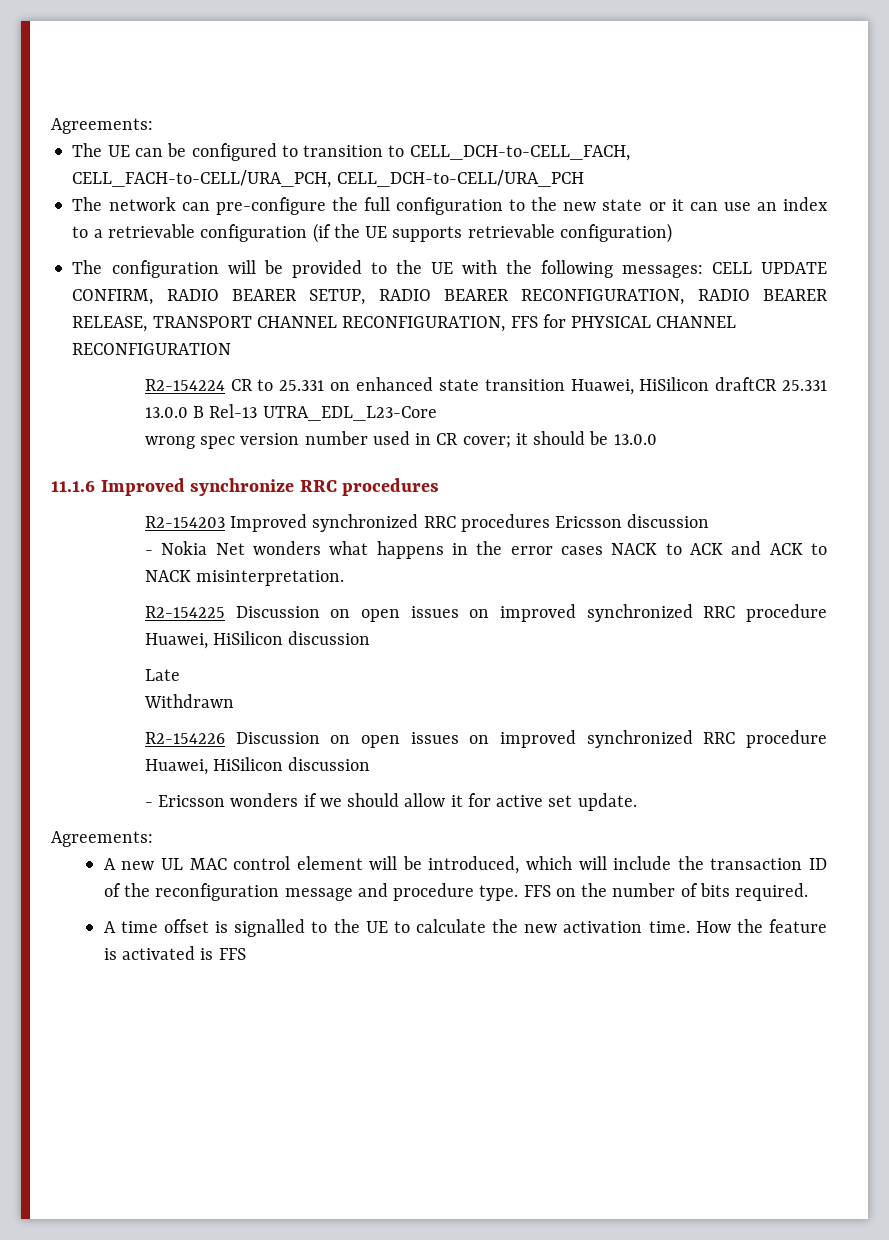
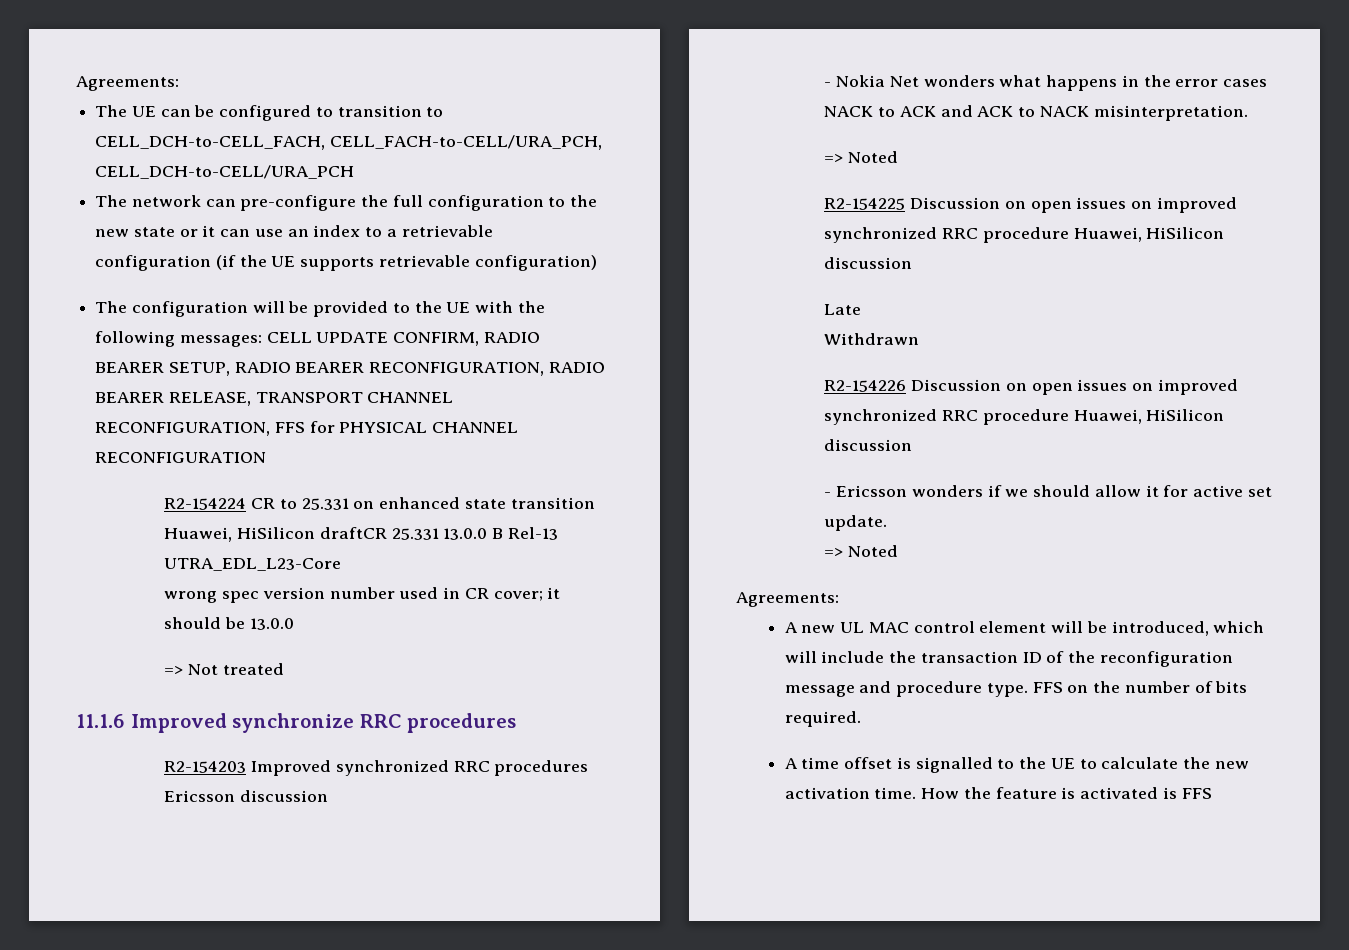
+ => Not treated
  - Nokia Net wonders what happens in the error cases NACK to ACK and ACK to NACK misinterpretation.
+ => Noted
  - Ericsson wonders if we should allow it for active set update.
+ => Noted

